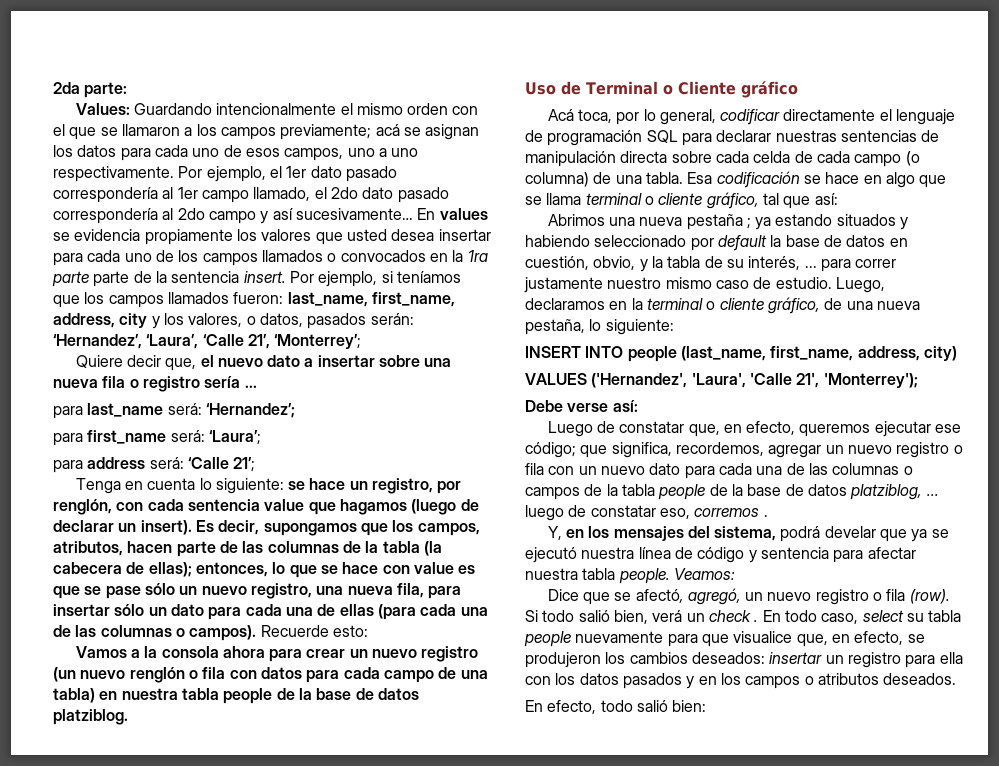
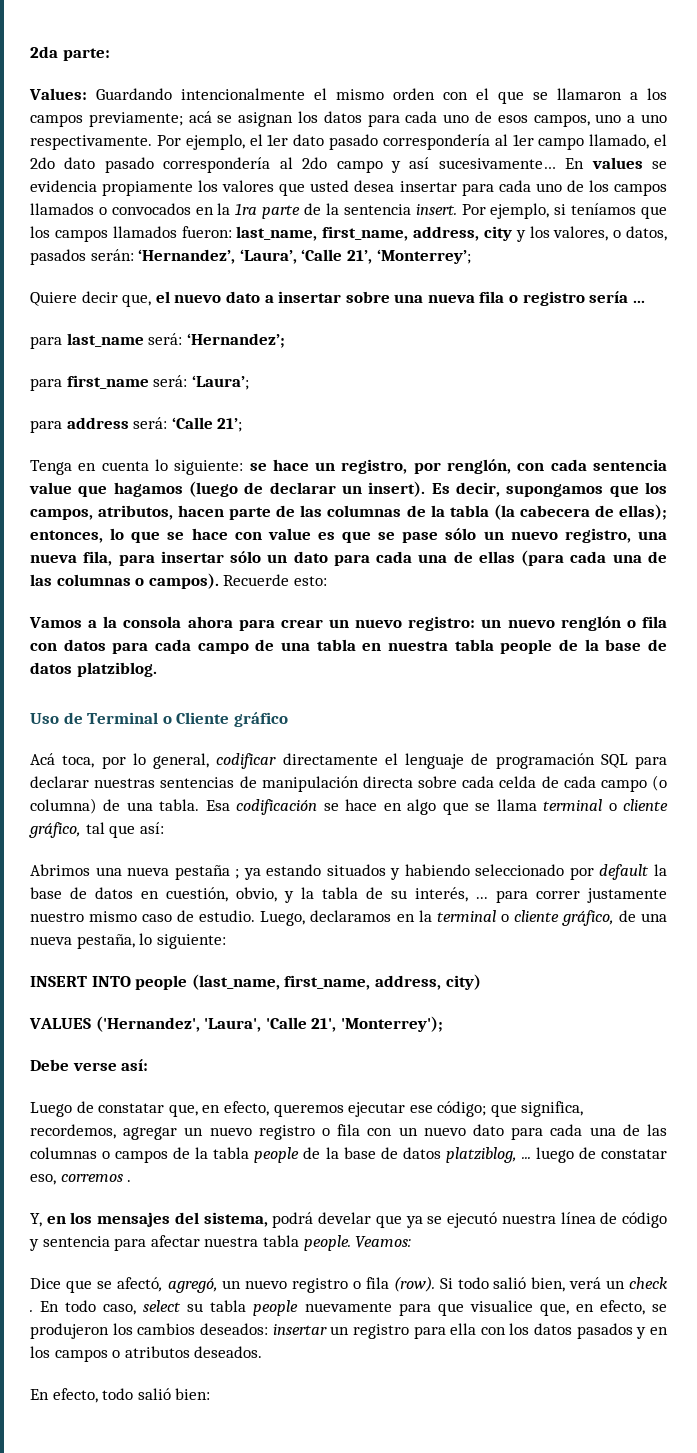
- En values se evidencia propiamente los valores que usted desea insertar para cada uno de los campos llamados o convocados en la 1ra parte parte de la sentencia insert.
+ En values se evidencia propiamente los valores que usted desea insertar para cada uno de los campos llamados o convocados en la 1ra parte de la sentencia insert.
- Vamos a la consola ahora para crear un nuevo registro (un nuevo renglón o fila con datos para cada campo de una tabla) en nuestra tabla people de la base de datos platziblog.
+ Vamos a la consola ahora para crear un nuevo registro: un nuevo renglón o fila con datos para cada campo de una tabla en nuestra tabla people de la base de datos platziblog.

